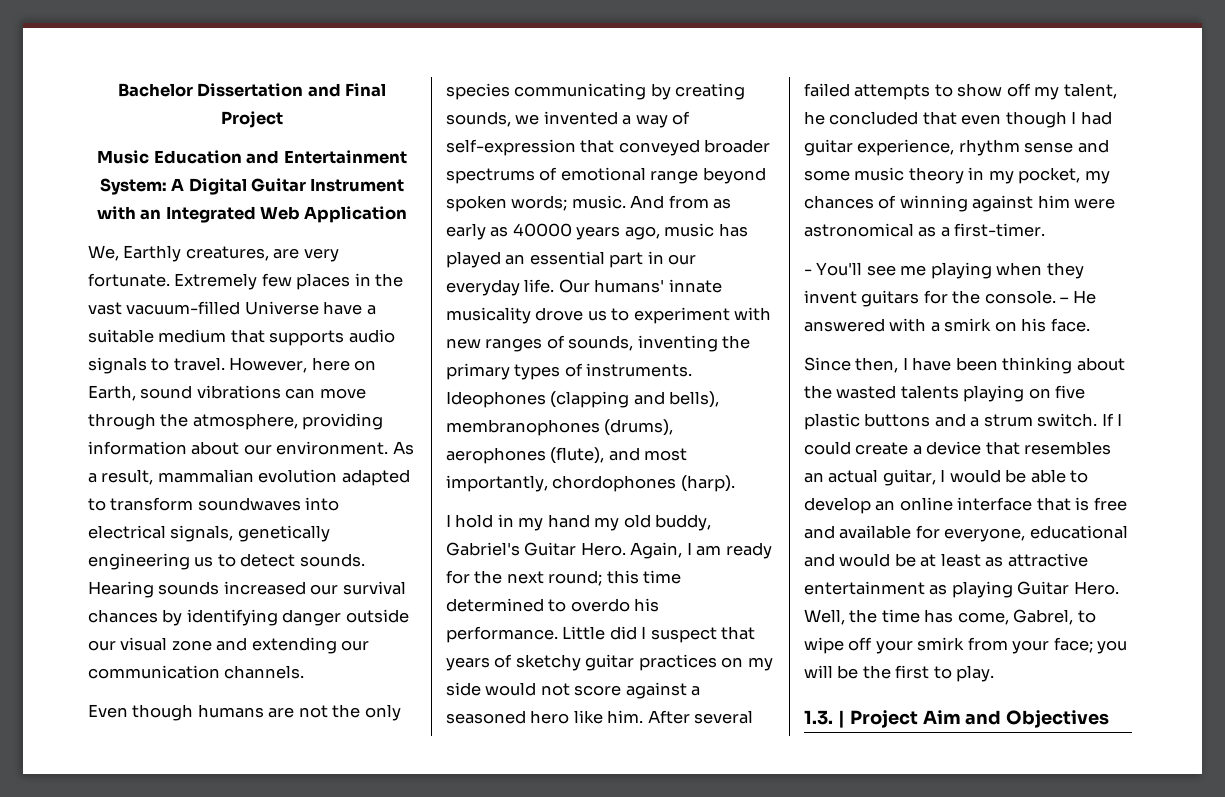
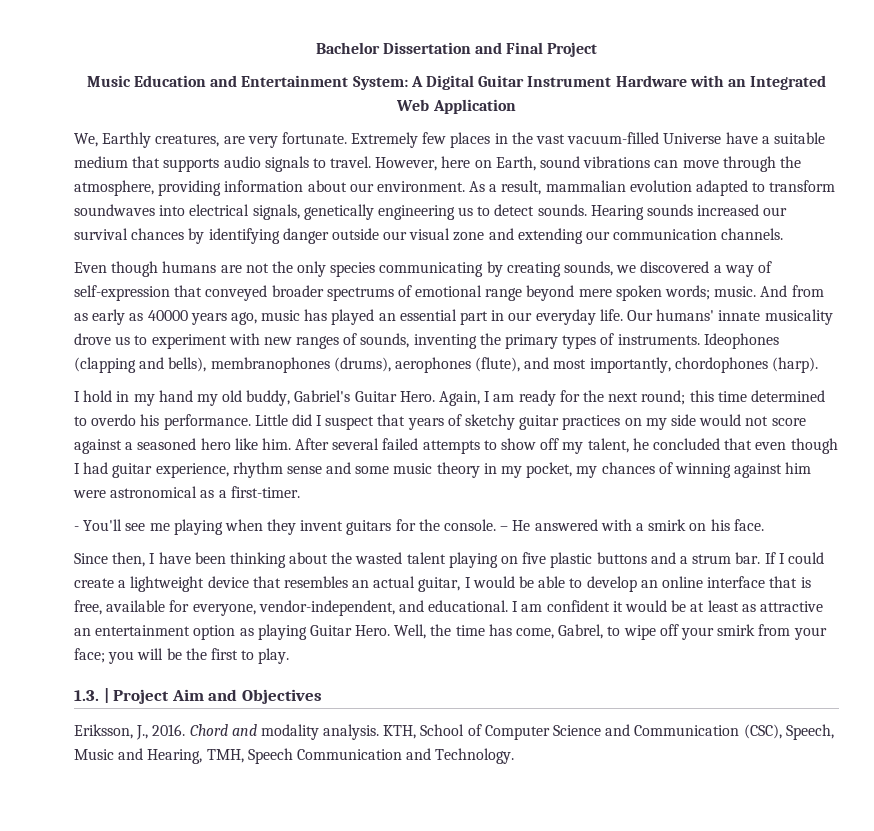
- Music Education and Entertainment System: A Digital Guitar Instrument with an Integrated Web Application
+ Music Education and Entertainment System: A Digital Guitar Instrument Hardware with an Integrated Web Application
- Even though humans are not the only species communicating by creating sounds, we invented a way of self-expression that conveyed broader spectrums of emotional range beyond spoken words; music.
+ Even though humans are not the only species communicating by creating sounds, we discovered a way of self-expression that conveyed broader spectrums of emotional range beyond mere spoken words; music.
- Since then, I have been thinking about the wasted talents playing on five plastic buttons and a strum switch.
+ Since then, I have been thinking about the wasted talent playing on five plastic buttons and a strum bar.
- If I could create a device that resembles an actual guitar, I would be able to develop an online interface that is free and available for everyone, educational and would be at least as attractive entertainment as playing Guitar Hero.
+ If I could create a lightweight device that resembles an actual guitar, I would be able to develop an online interface that is free, available for everyone, vendor-independent, and educational. I am confident it would be at least as attractive an entertainment option as playing Guitar Hero.
+ Eriksson, J., 2016. Chord and modality analysis. KTH, School of Computer Science and Communication (CSC), Speech, Music and Hearing, TMH, Speech Communication and Technology.

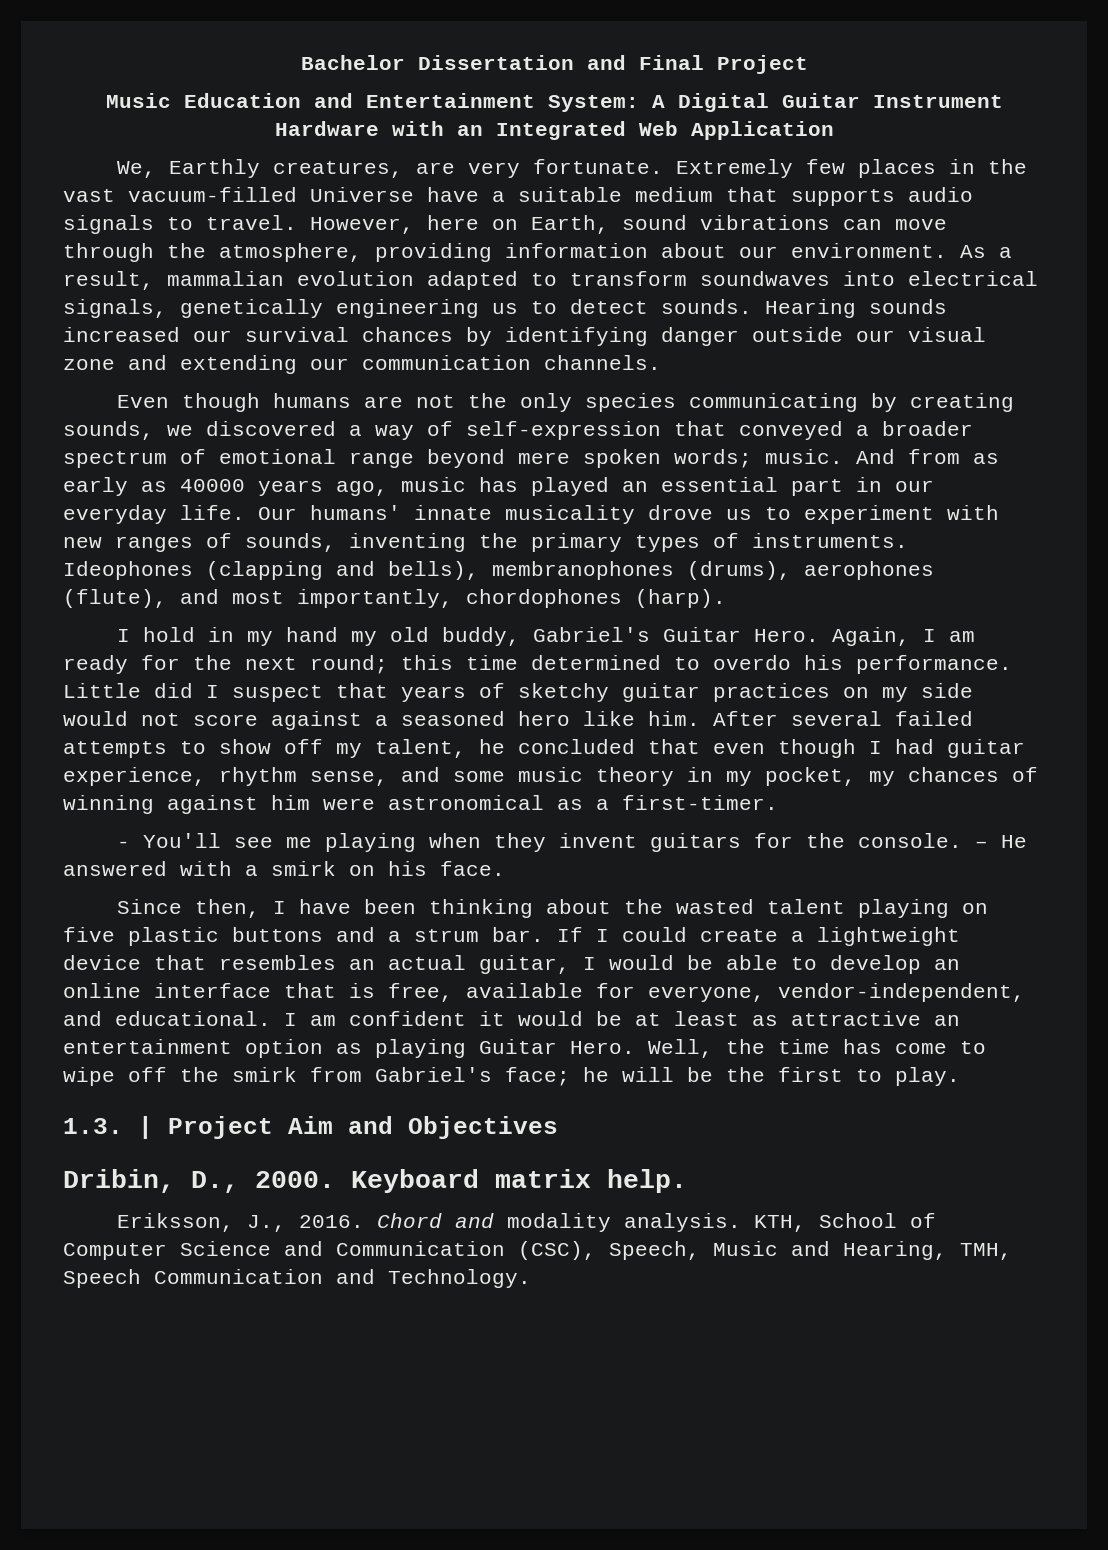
- Even though humans are not the only species communicating by creating sounds, we discovered a way of self-expression that conveyed broader spectrums of emotional range beyond mere spoken words; music.
+ Even though humans are not the only species communicating by creating sounds, we discovered a way of self-expression that conveyed a broader spectrum of emotional range beyond mere spoken words; music.
- After several failed attempts to show off my talent, he concluded that even though I had guitar experience, rhythm sense and some music theory in my pocket, my chances of winning against him were astronomical as a first-timer.
+ After several failed attempts to show off my talent, he concluded that even though I had guitar experience, rhythm sense, and some music theory in my pocket, my chances of winning against him were astronomical as a first-timer.
- Well, the time has come, Gabrel, to wipe off your smirk from your face; you will be the first to play.
+ Well, the time has come to wipe off the smirk from Gabriel's face; he will be the first to play.
+ Dribin, D., 2000. Keyboard matrix help.

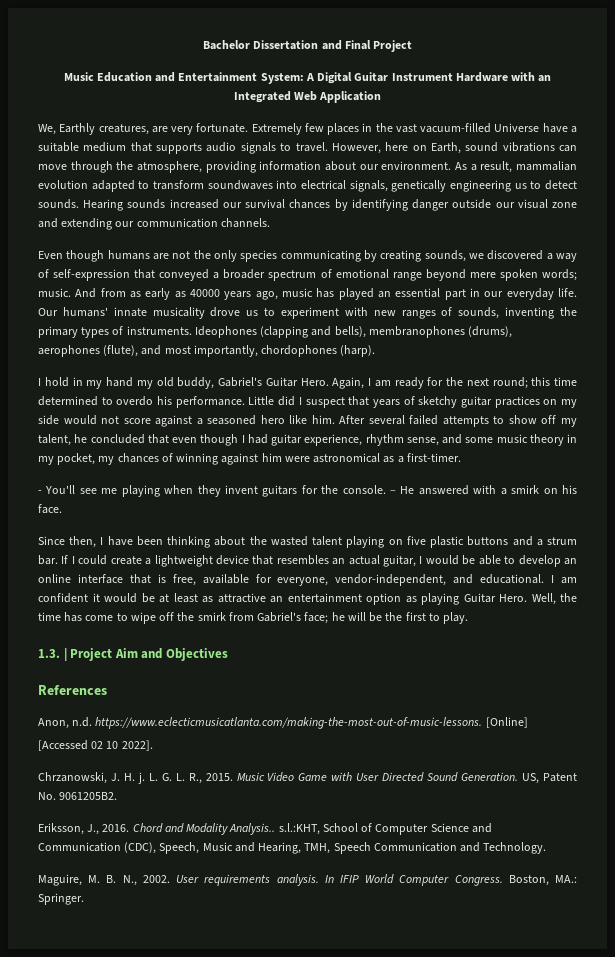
- Dribin, D., 2000. Keyboard matrix help.
+ References
+ Anon, n.d. https://www.eclecticmusicatlanta.com/making-the-most-out-of-music-lessons. [Online]
+ [Accessed 02 10 2022].
+ Chrzanowski, J. H. j. L. G. L. R., 2015. Music Video Game with User Directed Sound Generation. US, Patent No. 9061205B2.
- Chord and modality analysis. KTH, School of Computer Science and Communication (CSC), Speech, Music and Hearing, TMH, Speech Communication and Technology.
+ Chord and Modality Analysis.. s.l.:KHT, School of Computer Science and Communication (CDC), Speech, Music and Hearing, TMH, Speech Communication and Technology.
+ Maguire, M. B. N., 2002. User requirements analysis. In IFIP World Computer Congress. Boston, MA.: Springer.

